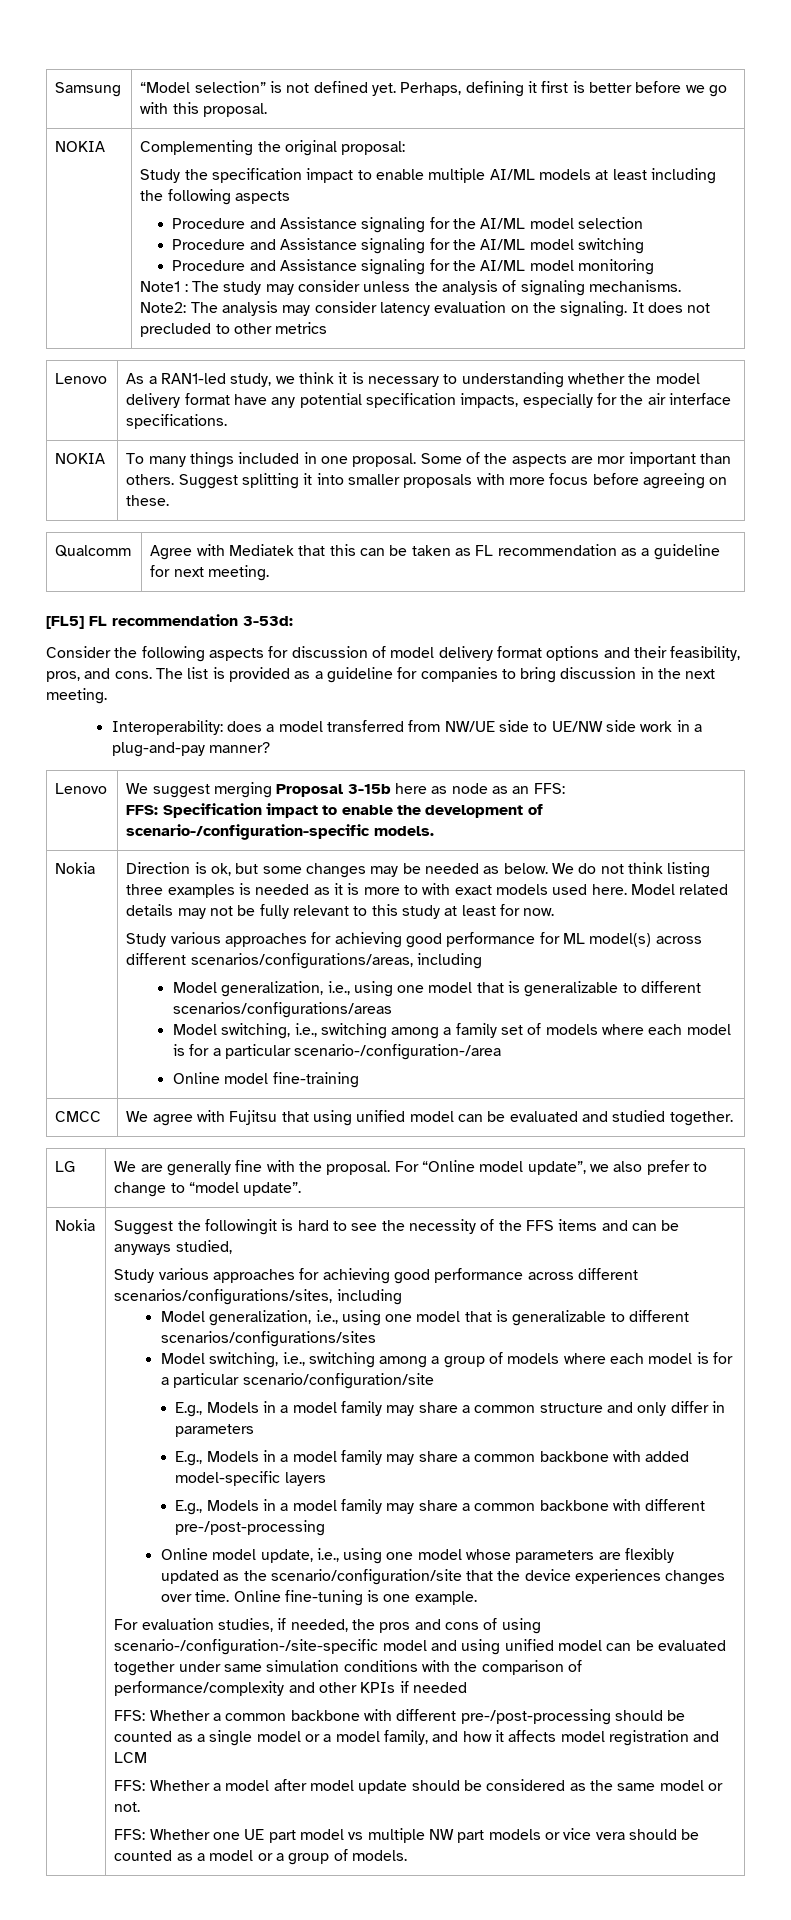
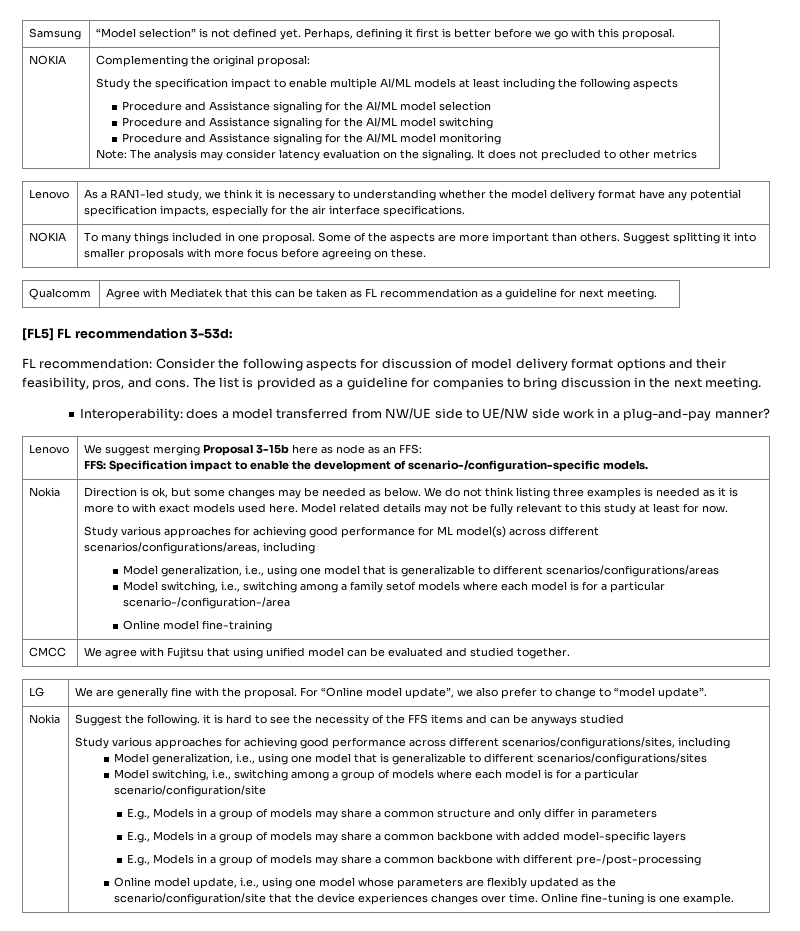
- Note1 : The study may consider unless the analysis of signaling mechanisms.
- Note2: The analysis may consider latency evaluation on the signaling.
+ Note: The analysis may consider latency evaluation on the signaling.
- NOKIA | To many things included in one proposal. Some of the aspects are mor important than others. Suggest splitting it into smaller proposals with more focus before agreeing on these.
+ NOKIA | To many things included in one proposal. Some of the aspects are more important than others. Suggest splitting it into smaller proposals with more focus before agreeing on these.
- Consider the following aspects for discussion of model delivery format options and their feasibility, pros, and cons.
+ FL recommendation: Consider the following aspects for discussion of model delivery format options and their feasibility, pros, and cons.
- Model switching, i.e., switching among a family set of models where each model is for a particular scenario-/configuration-/area
+ Model switching, i.e., switching among a family setof models where each model is for a particular scenario-/configuration-/area
- Suggest the followingit is hard to see the necessity of the FFS items and can be anyways studied,
+ Suggest the following. it is hard to see the necessity of the FFS items and can be anyways studied
- E.g., Models in a model family may share a common structure and only differ in parameters
+ E.g., Models in a group of models may share a common structure and only differ in parameters
- E.g., Models in a model family may share a common backbone with added model-specific layers
+ E.g., Models in a group of models may share a common backbone with added model-specific layers
- E.g., Models in a model family may share a common backbone with different pre-/post-processing
+ E.g., Models in a group of models may share a common backbone with different pre-/post-processing
- For evaluation studies, if needed, the pros and cons of using scenario-/configuration-/site-specific model and using unified model can be evaluated together under same simulation conditions with the comparison of performance/complexity and other KPIs if needed
- FFS: Whether a common backbone with different pre-/post-processing should be counted as a single model or a model family, and how it affects model registration and LCM
- FFS: Whether a model after model update should be considered as the same model or not.
- FFS: Whether one UE part model vs multiple NW part models or vice vera should be counted as a model or a group of models.

